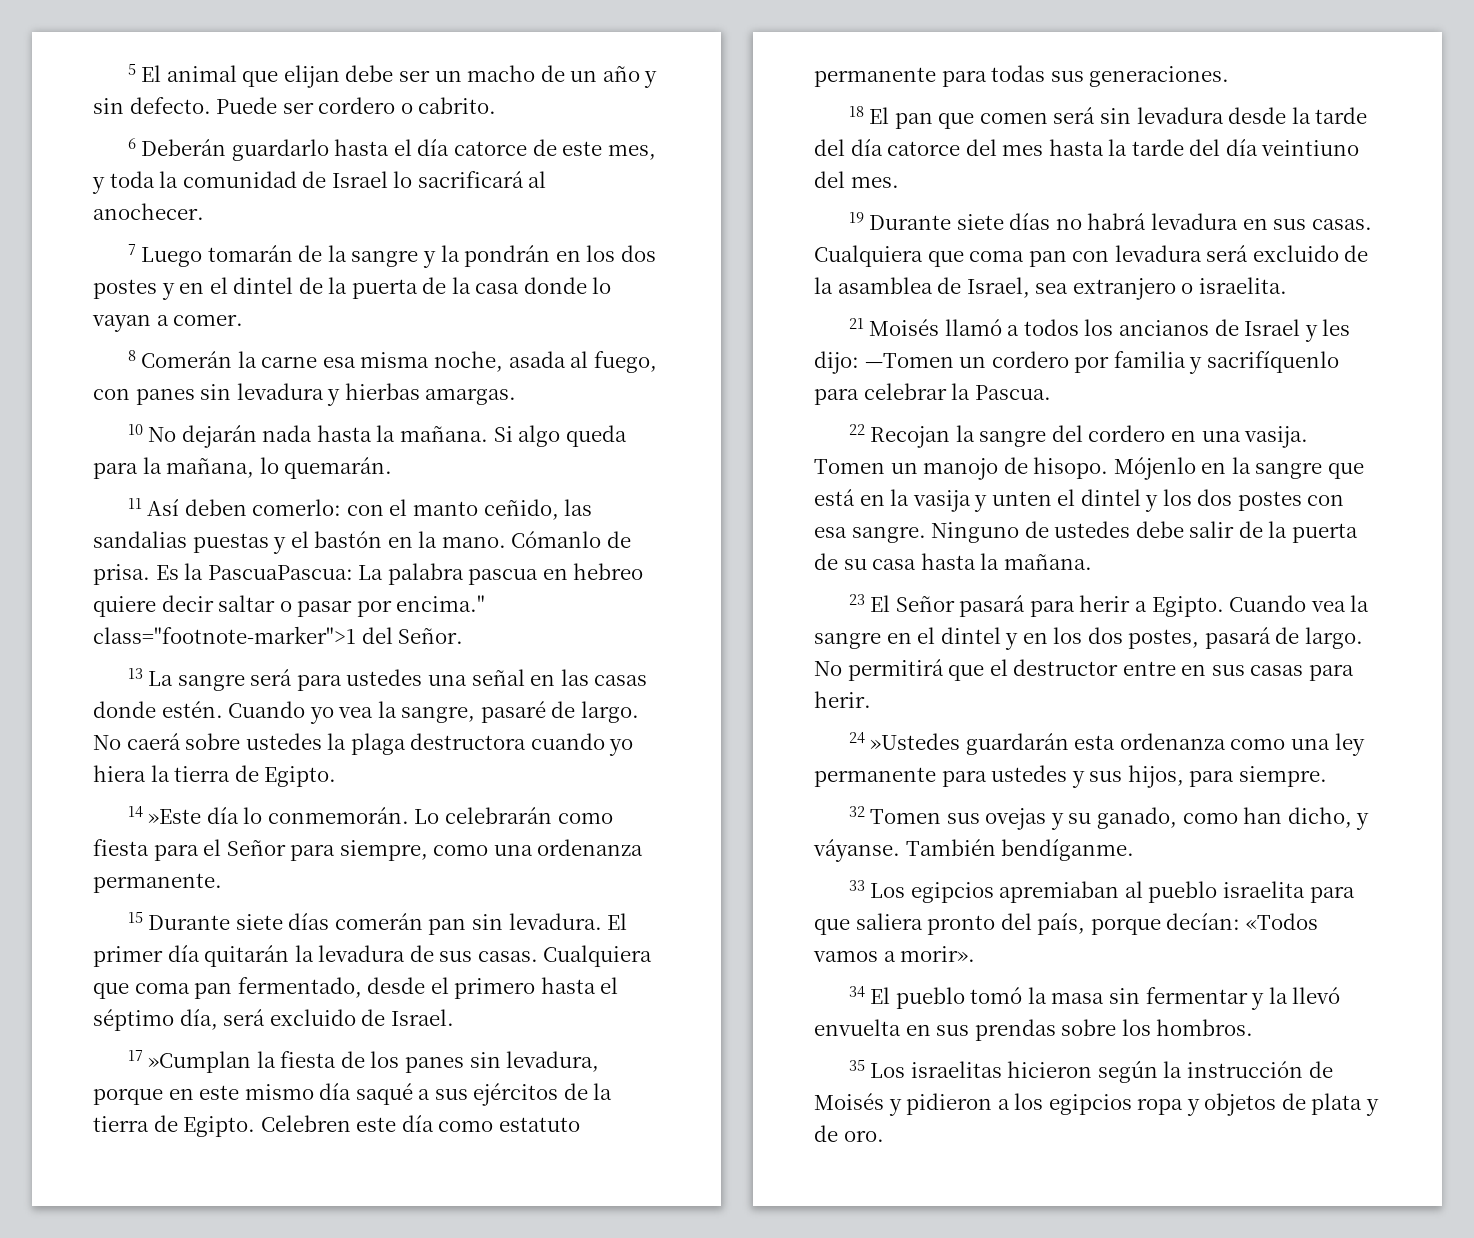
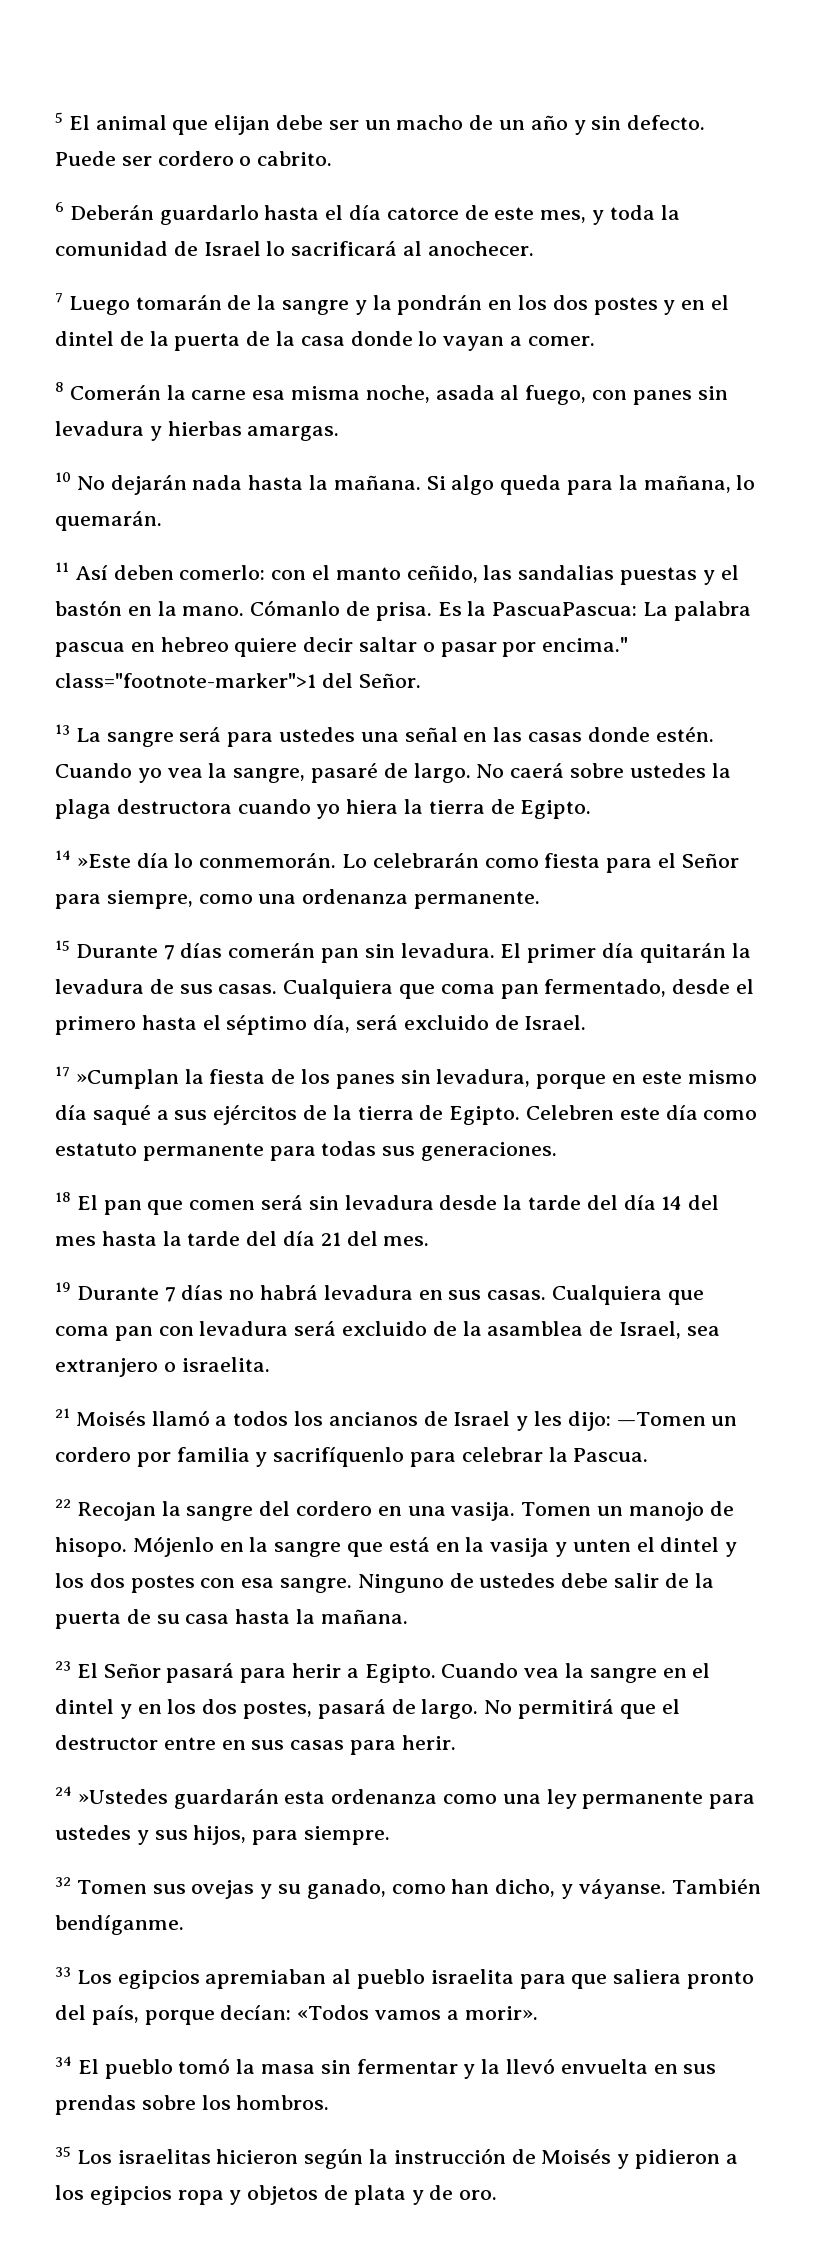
- 15 Durante siete días comerán pan sin levadura.
+ 15 Durante 7 días comerán pan sin levadura.
- 18 El pan que comen será sin levadura desde la tarde del día catorce del mes hasta la tarde del día veintiuno del mes.
+ 18 El pan que comen será sin levadura desde la tarde del día 14 del mes hasta la tarde del día 21 del mes.
- 19 Durante siete días no habrá levadura en sus casas.
+ 19 Durante 7 días no habrá levadura en sus casas.

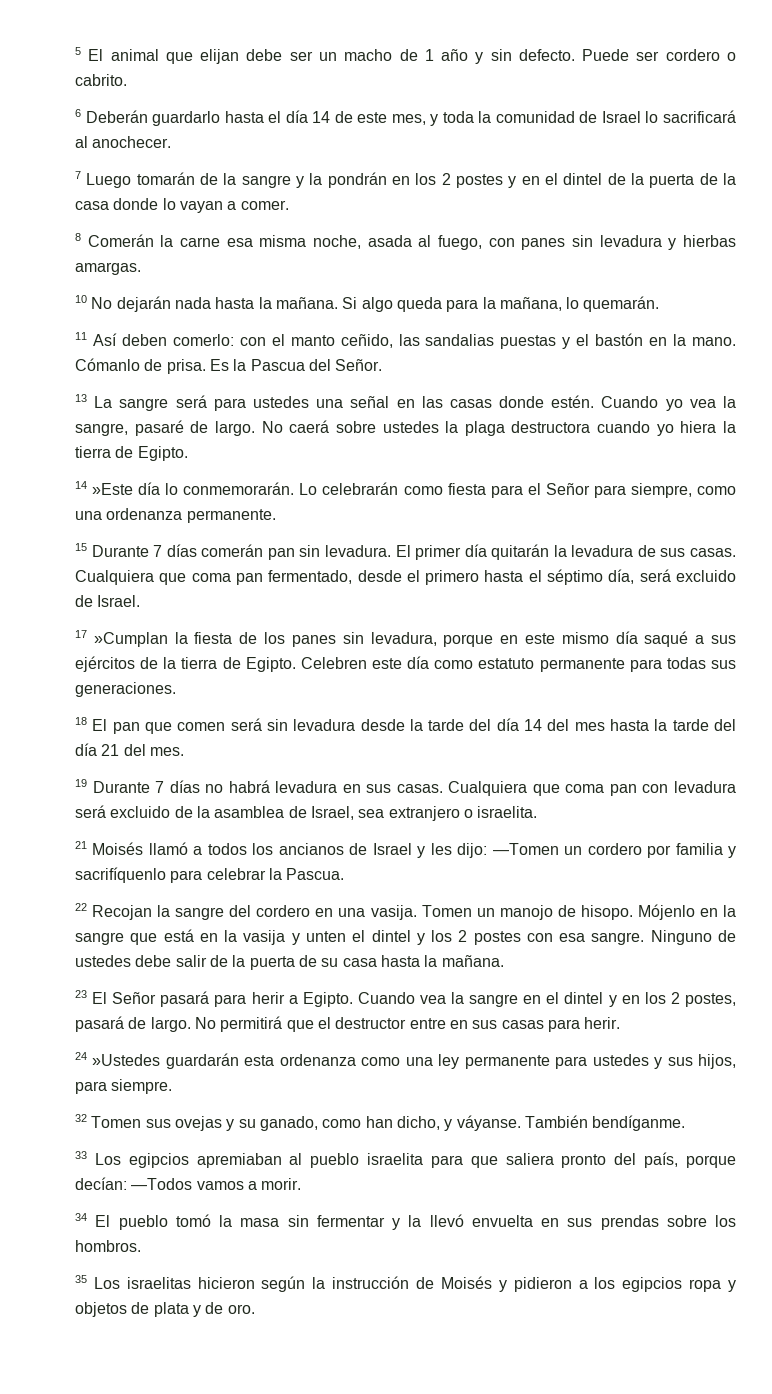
- 5 El animal que elijan debe ser un macho de un año y sin defecto.
+ 5 El animal que elijan debe ser un macho de 1 año y sin defecto.
- 6 Deberán guardarlo hasta el día catorce de este mes, y toda la comunidad de Israel lo sacrificará al anochecer.
+ 6 Deberán guardarlo hasta el día 14 de este mes, y toda la comunidad de Israel lo sacrificará al anochecer.
- 7 Luego tomarán de la sangre y la pondrán en los dos postes y en el dintel de la puerta de la casa donde lo vayan a comer.
+ 7 Luego tomarán de la sangre y la pondrán en los 2 postes y en el dintel de la puerta de la casa donde lo vayan a comer.
- Es la PascuaPascua: La palabra pascua en hebreo quiere decir saltar o pasar por encima." class="footnote-marker">1 del Señor.
+ Es la Pascua del Señor.
- 14 »Este día lo conmemorán.
+ 14 »Este día lo conmemorarán.
- Mójenlo en la sangre que está en la vasija y unten el dintel y los dos postes con esa sangre.
+ Mójenlo en la sangre que está en la vasija y unten el dintel y los 2 postes con esa sangre.
- Cuando vea la sangre en el dintel y en los dos postes, pasará de largo.
+ Cuando vea la sangre en el dintel y en los 2 postes, pasará de largo.
- 33 Los egipcios apremiaban al pueblo israelita para que saliera pronto del país, porque decían: «Todos vamos a morir».
+ 33 Los egipcios apremiaban al pueblo israelita para que saliera pronto del país, porque decían: —Todos vamos a morir.

